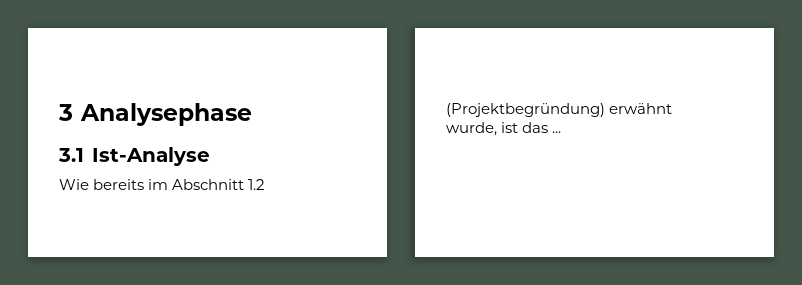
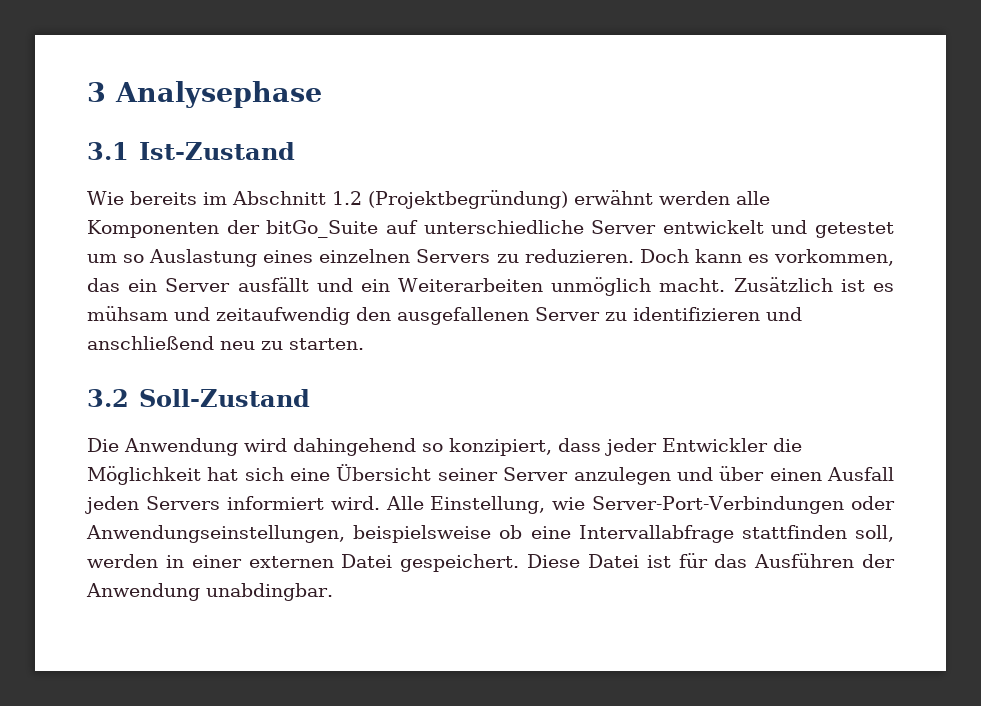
- 3.1 Ist-Analyse
+ 3.1 Ist-Zustand
- Wie bereits im Abschnitt 1.2 (Projektbegründung) erwähnt wurde, ist das ...
+ Wie bereits im Abschnitt 1.2 (Projektbegründung) erwähnt werden alle Komponenten der bitGo_Suite auf unterschiedliche Server entwickelt und getestet um so Auslastung eines einzelnen Servers zu reduzieren. Doch kann es vorkommen, das ein Server ausfällt und ein Weiterarbeiten unmöglich macht. Zusätzlich ist es mühsam und zeitaufwendig den ausgefallenen Server zu identifizieren und anschließend neu zu starten.
+ 3.2 Soll-Zustand
+ Die Anwendung wird dahingehend so konzipiert, dass jeder Entwickler die Möglichkeit hat sich eine Übersicht seiner Server anzulegen und über einen Ausfall jeden Servers informiert wird. Alle Einstellung, wie Server-Port-Verbindungen oder Anwendungseinstellungen, beispielsweise ob eine Intervallabfrage stattfinden soll, werden in einer externen Datei gespeichert. Diese Datei ist für das Ausführen der Anwendung unabdingbar.

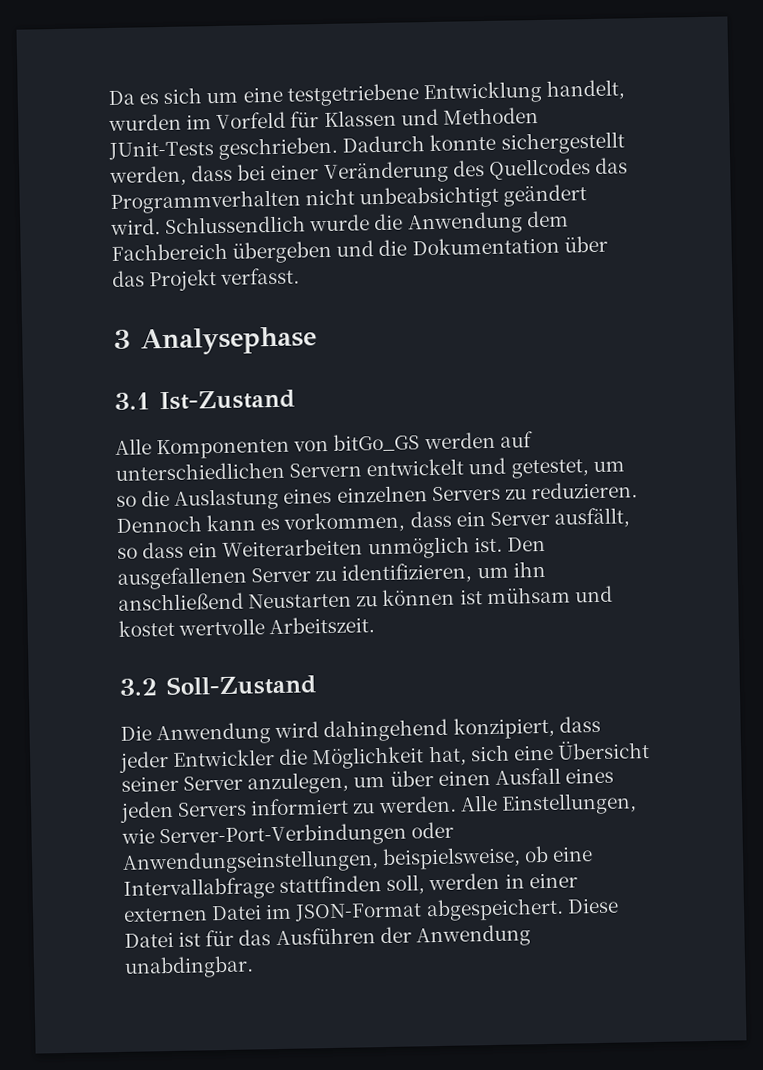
+ Da es sich um eine testgetriebene Entwicklung handelt, wurden im Vorfeld für Klassen und Methoden JUnit-Tests geschrieben. Dadurch konnte sichergestellt werden, dass bei einer Veränderung des Quellcodes das Programmverhalten nicht unbeabsichtigt geändert wird. Schlussendlich wurde die Anwendung dem Fachbereich übergeben und die Dokumentation über das Projekt verfasst.
  3 Analysephase
  3.1 Ist-Zustand
- Wie bereits im Abschnitt 1.2 (Projektbegründung) erwähnt werden alle Komponenten der bitGo_Suite auf unterschiedliche Server entwickelt und getestet um so Auslastung eines einzelnen Servers zu reduzieren.
+ Alle Komponenten von bitGo_GS werden auf unterschiedlichen Servern entwickelt und getestet, um so die Auslastung eines einzelnen Servers zu reduzieren.
- Doch kann es vorkommen, das ein Server ausfällt und ein Weiterarbeiten unmöglich macht. Zusätzlich ist es mühsam und zeitaufwendig den ausgefallenen Server zu identifizieren und anschließend neu zu starten.
+ Dennoch kann es vorkommen, dass ein Server ausfällt, so dass ein Weiterarbeiten unmöglich ist. Den ausgefallenen Server zu identifizieren, um ihn anschließend Neustarten zu können ist mühsam und kostet wertvolle Arbeitszeit.
- Die Anwendung wird dahingehend so konzipiert, dass jeder Entwickler die Möglichkeit hat sich eine Übersicht seiner Server anzulegen und über einen Ausfall jeden Servers informiert wird. Alle Einstellung, wie Server-Port-Verbindungen oder Anwendungseinstellungen, beispielsweise ob eine Intervallabfrage stattfinden soll, werden in einer externen Datei gespeichert.
+ Die Anwendung wird dahingehend konzipiert, dass jeder Entwickler die Möglichkeit hat, sich eine Übersicht seiner Server anzulegen, um über einen Ausfall eines jeden Servers informiert zu werden. Alle Einstellungen, wie Server-Port-Verbindungen oder Anwendungseinstellungen, beispielsweise, ob eine Intervallabfrage stattfinden soll, werden in einer externen Datei im JSON-Format abgespeichert.

